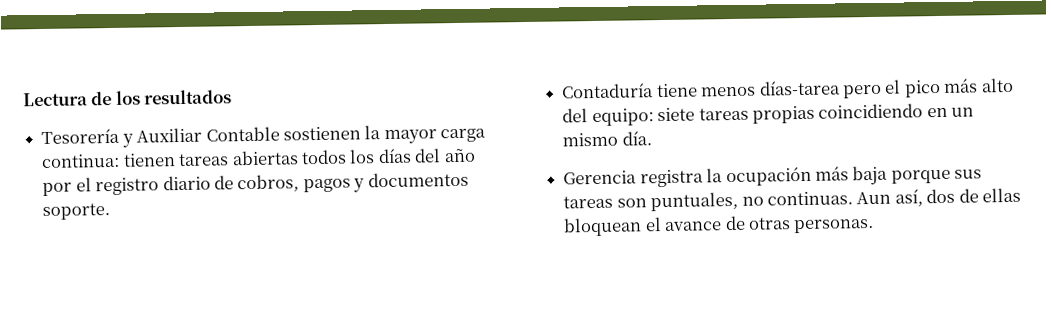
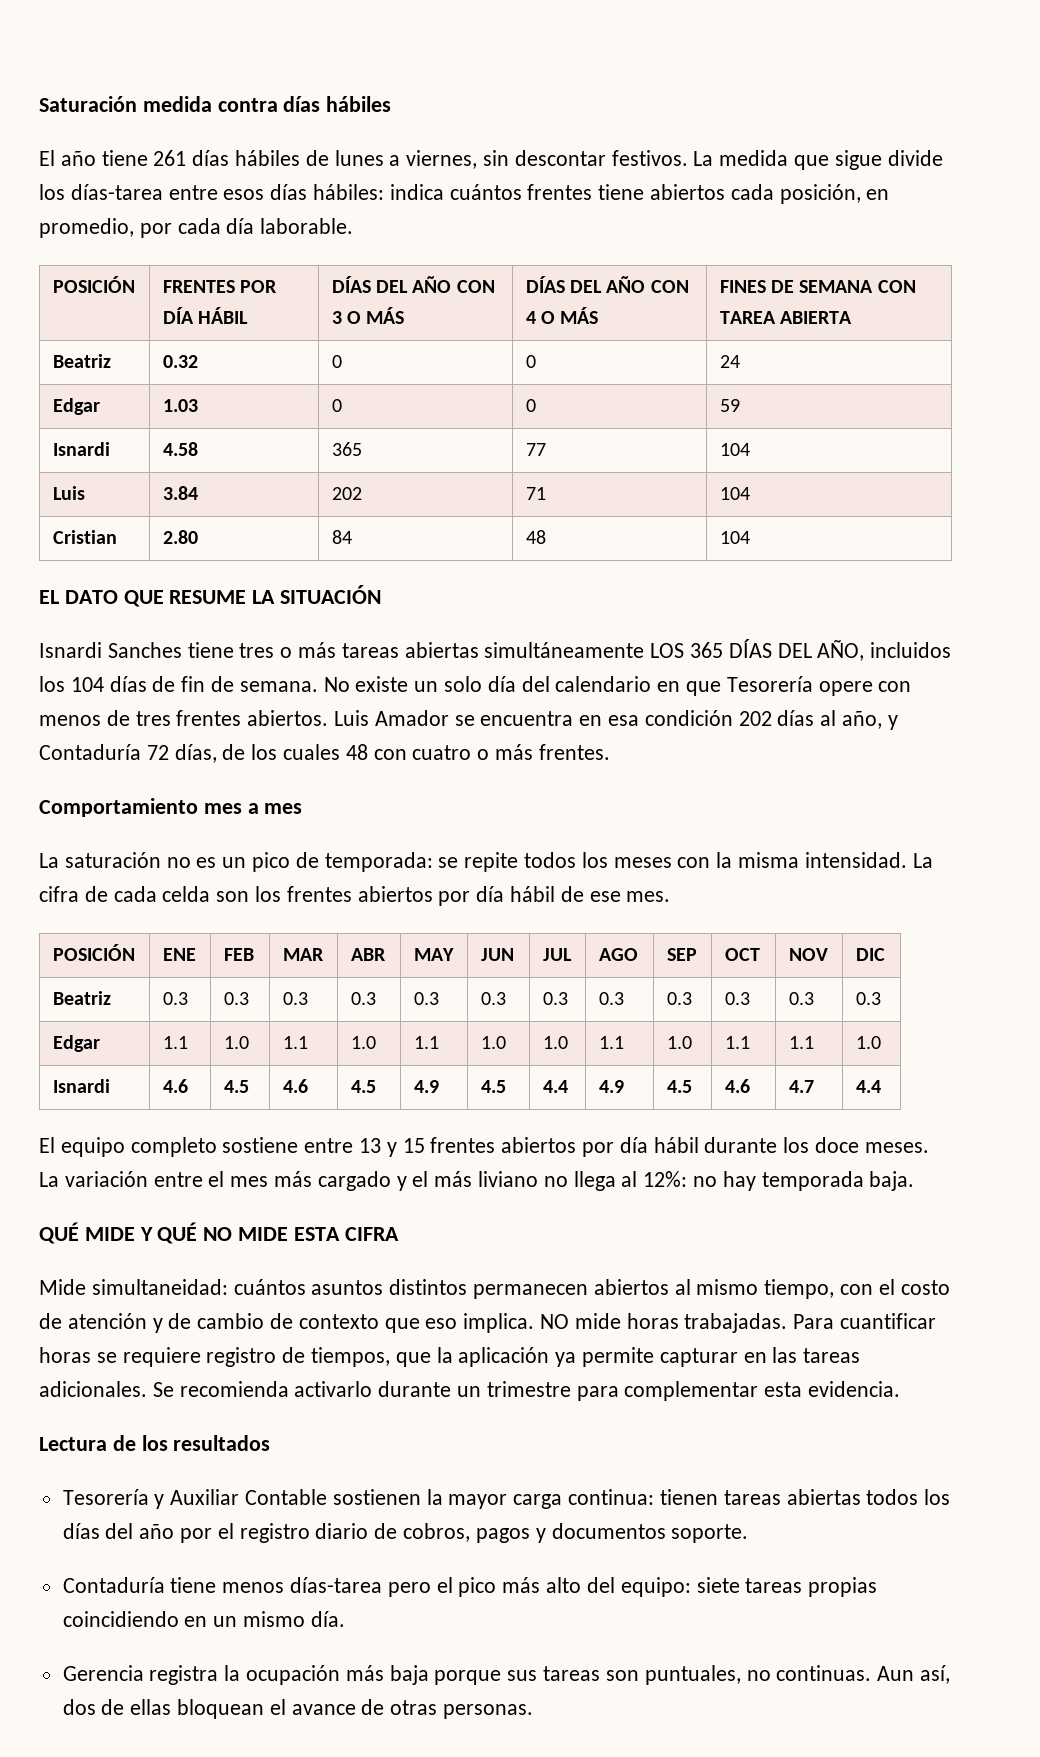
+ Saturación medida contra días hábiles
+ El año tiene 261 días hábiles de lunes a viernes, sin descontar festivos. La medida que sigue divide los días-tarea entre esos días hábiles: indica cuántos frentes tiene abiertos cada posición, en promedio, por cada día laborable.
+ POSICIÓN | FRENTES POR DÍA HÁBIL | DÍAS DEL AÑO CON 3 O MÁS | DÍAS DEL AÑO CON 4 O MÁS | FINES DE SEMANA CON TAREA ABIERTA
+ Beatriz | 0.32 | 0 | 0 | 24
+ Edgar | 1.03 | 0 | 0 | 59
+ Isnardi | 4.58 | 365 | 77 | 104
+ Luis | 3.84 | 202 | 71 | 104
+ Cristian | 2.80 | 84 | 48 | 104
+ EL DATO QUE RESUME LA SITUACIÓN
+ Isnardi Sanches tiene tres o más tareas abiertas simultáneamente LOS 365 DÍAS DEL AÑO, incluidos los 104 días de fin de semana. No existe un solo día del calendario en que Tesorería opere con menos de tres frentes abiertos. Luis Amador se encuentra en esa condición 202 días al año, y Contaduría 72 días, de los cuales 48 con cuatro o más frentes.
+ Comportamiento mes a mes
+ La saturación no es un pico de temporada: se repite todos los meses con la misma intensidad. La cifra de cada celda son los frentes abiertos por día hábil de ese mes.
+ POSICIÓN | ENE | FEB | MAR | ABR | MAY | JUN | JUL | AGO | SEP | OCT | NOV | DIC
+ Beatriz | 0.3 | 0.3 | 0.3 | 0.3 | 0.3 | 0.3 | 0.3 | 0.3 | 0.3 | 0.3 | 0.3 | 0.3
+ Edgar | 1.1 | 1.0 | 1.1 | 1.0 | 1.1 | 1.0 | 1.0 | 1.1 | 1.0 | 1.1 | 1.1 | 1.0
+ Isnardi | 4.6 | 4.5 | 4.6 | 4.5 | 4.9 | 4.5 | 4.4 | 4.9 | 4.5 | 4.6 | 4.7 | 4.4
+ El equipo completo sostiene entre 13 y 15 frentes abiertos por día hábil durante los doce meses. La variación entre el mes más cargado y el más liviano no llega al 12%: no hay temporada baja.
+ QUÉ MIDE Y QUÉ NO MIDE ESTA CIFRA
+ Mide simultaneidad: cuántos asuntos distintos permanecen abiertos al mismo tiempo, con el costo de atención y de cambio de contexto que eso implica. NO mide horas trabajadas. Para cuantificar horas se requiere registro de tiempos, que la aplicación ya permite capturar en las tareas adicionales. Se recomienda activarlo durante un trimestre para complementar esta evidencia.

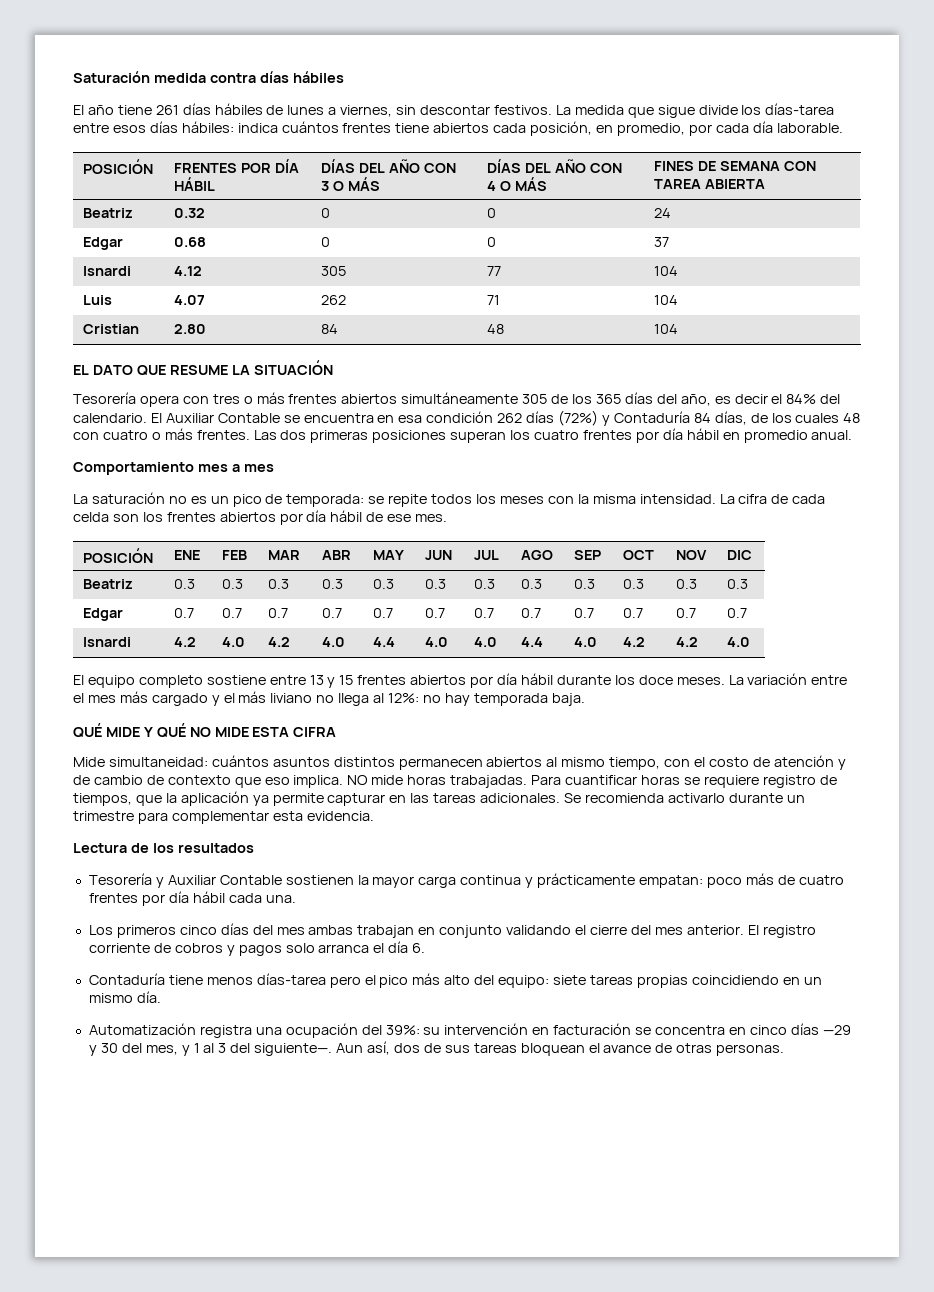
- Edgar | 1.03 | 0 | 0 | 59
- Isnardi | 4.58 | 365 | 77 | 104
+ Edgar | 0.68 | 0 | 0 | 37
+ Isnardi | 4.12 | 305 | 77 | 104
- Luis | 3.84 | 202 | 71 | 104
+ Luis | 4.07 | 262 | 71 | 104
- Isnardi Sanches tiene tres o más tareas abiertas simultáneamente LOS 365 DÍAS DEL AÑO, incluidos los 104 días de fin de semana. No existe un solo día del calendario en que Tesorería opere con menos de tres frentes abiertos. Luis Amador se encuentra en esa condición 202 días al año, y Contaduría 72 días, de los cuales 48 con cuatro o más frentes.
+ Tesorería opera con tres o más frentes abiertos simultáneamente 305 de los 365 días del año, es decir el 84% del calendario. El Auxiliar Contable se encuentra en esa condición 262 días (72%) y Contaduría 84 días, de los cuales 48 con cuatro o más frentes. Las dos primeras posiciones superan los cuatro frentes por día hábil en promedio anual.
- Edgar | 1.1 | 1.0 | 1.1 | 1.0 | 1.1 | 1.0 | 1.0 | 1.1 | 1.0 | 1.1 | 1.1 | 1.0
- Isnardi | 4.6 | 4.5 | 4.6 | 4.5 | 4.9 | 4.5 | 4.4 | 4.9 | 4.5 | 4.6 | 4.7 | 4.4
+ Edgar | 0.7 | 0.7 | 0.7 | 0.7 | 0.7 | 0.7 | 0.7 | 0.7 | 0.7 | 0.7 | 0.7 | 0.7
+ Isnardi | 4.2 | 4.0 | 4.2 | 4.0 | 4.4 | 4.0 | 4.0 | 4.4 | 4.0 | 4.2 | 4.2 | 4.0
- Tesorería y Auxiliar Contable sostienen la mayor carga continua: tienen tareas abiertas todos los días del año por el registro diario de cobros, pagos y documentos soporte.
+ Tesorería y Auxiliar Contable sostienen la mayor carga continua y prácticamente empatan: poco más de cuatro frentes por día hábil cada una.
+ Los primeros cinco días del mes ambas trabajan en conjunto validando el cierre del mes anterior. El registro corriente de cobros y pagos solo arranca el día 6.
- Gerencia registra la ocupación más baja porque sus tareas son puntuales, no continuas.
+ Automatización registra una ocupación del 39%: su intervención en facturación se concentra en cinco días —29 y 30 del mes, y 1 al 3 del siguiente—.
- Aun así, dos de ellas bloquean el avance de otras personas.
+ Aun así, dos de sus tareas bloquean el avance de otras personas.

